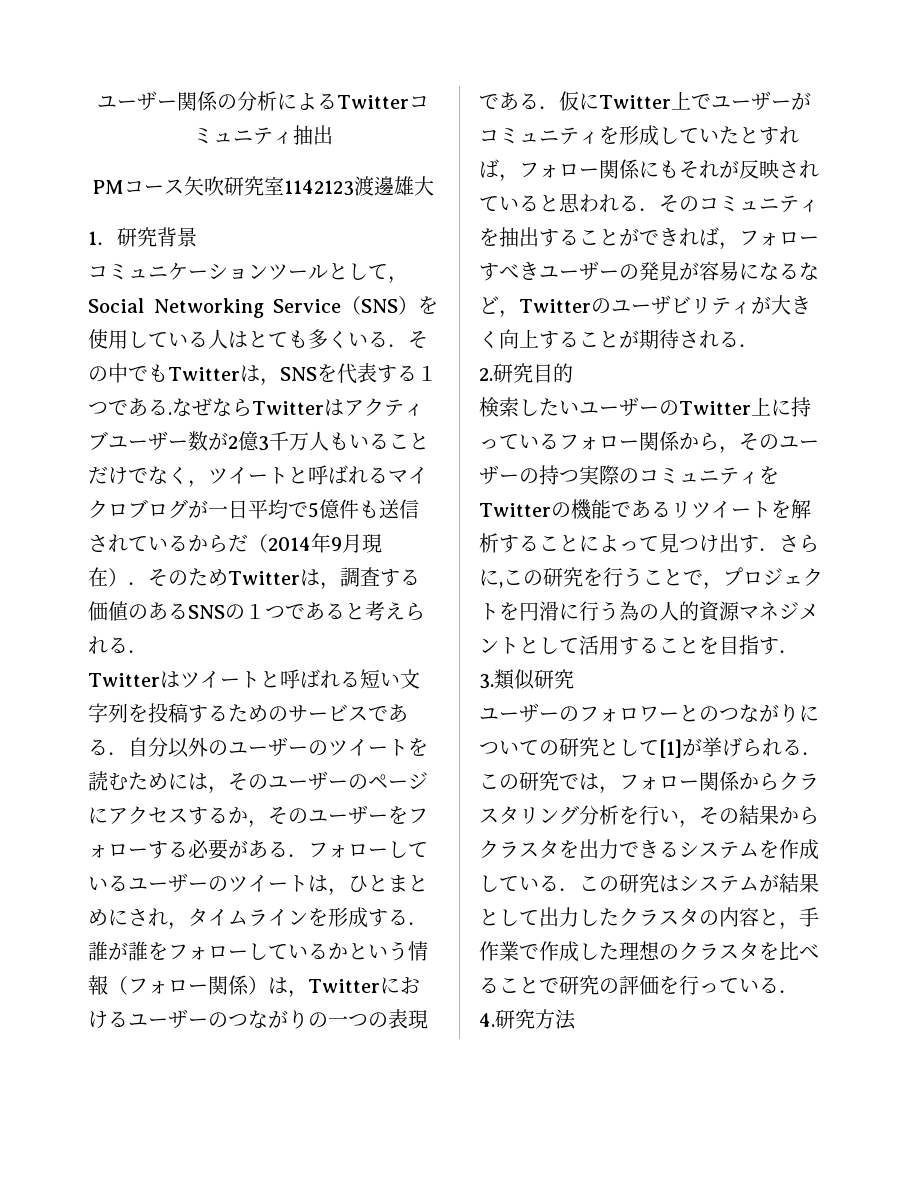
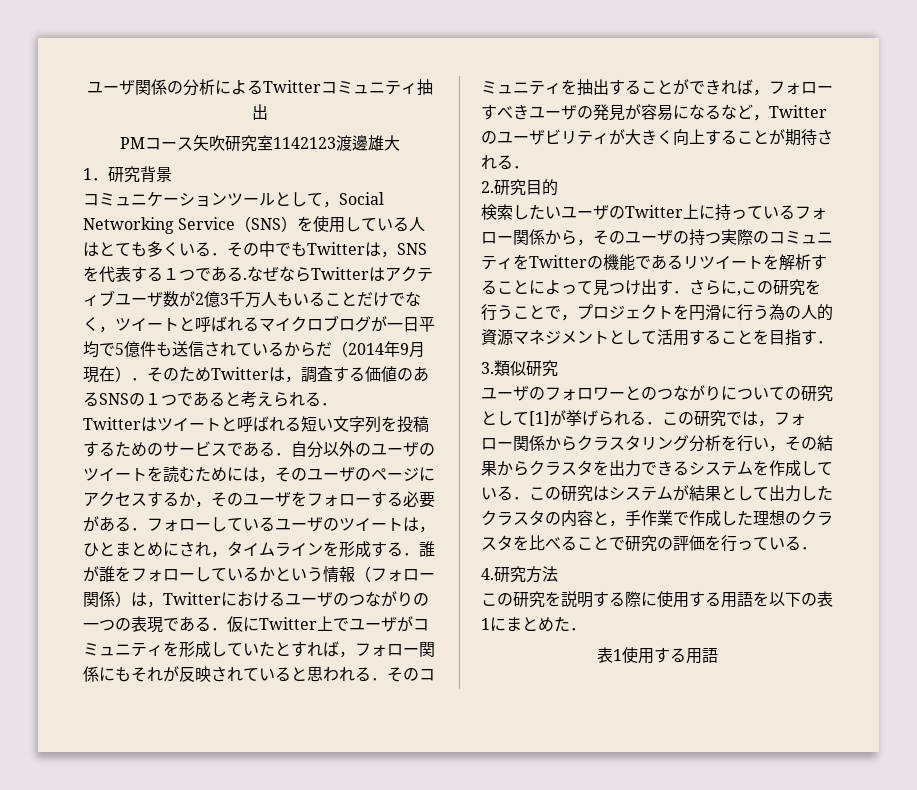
- ユーザー関係の分析によるTwitterコミュニティ抽出
+ ユーザ関係の分析によるTwitterコミュニティ抽出
- なぜならTwitterはアクティブユーザー数が2億3千万人もいることだけでなく，ツイートと呼ばれるマイクロブログが一日平均で5億件も送信されているからだ（2014年9月現在）．そのためTwitterは，調査する価値のあるSNSの１つであると考えられる．
+ なぜならTwitterはアクティブユーザ数が2億3千万人もいることだけでなく，ツイートと呼ばれるマイクロブログが一日平均で5億件も送信されているからだ（2014年9月現在）．そのためTwitterは，調査する価値のあるSNSの１つであると考えられる．
- Twitterはツイートと呼ばれる短い文字列を投稿するためのサービスである．自分以外のユーザーのツイートを読むためには，そのユーザーのページにアクセスするか，そのユーザーをフォローする必要がある．フォローしているユーザーのツイートは，ひとまとめにされ，タイムラインを形成する．誰が誰をフォローしているかという情報（フォロー関係）は，Twitterにおけるユーザーのつながりの一つの表現である．仮にTwitter上でユーザーがコミュニティを形成していたとすれば，フォロー関係にもそれが反映されていると思われる．そのコミュニティを抽出することができれば，フォローすべきユーザーの発見が容易になるなど，Twitterのユーザビリティが大きく向上することが期待される．
+ Twitterはツイートと呼ばれる短い文字列を投稿するためのサービスである．自分以外のユーザのツイートを読むためには，そのユーザのページにアクセスするか，そのユーザをフォローする必要がある．フォローしているユーザのツイートは，ひとまとめにされ，タイムラインを形成する．誰が誰をフォローしているかという情報（フォロー関係）は，Twitterにおけるユーザのつながりの一つの表現である．仮にTwitter上でユーザがコミュニティを形成していたとすれば，フォロー関係にもそれが反映されていると思われる．そのコミュニティを抽出することができれば，フォローすべきユーザの発見が容易になるなど，Twitterのユーザビリティが大きく向上することが期待される．
- 検索したいユーザーのTwitter上に持っているフォロー関係から，そのユーザーの持つ実際のコミュニティをTwitterの機能であるリツイートを解析することによって見つけ出す．さらに,この研究を行うことで，プロジェクトを円滑に行う為の人的資源マネジメントとして活用することを目指す．
+ 検索したいユーザのTwitter上に持っているフォロー関係から，そのユーザの持つ実際のコミュニティをTwitterの機能であるリツイートを解析することによって見つけ出す．さらに,この研究を行うことで，プロジェクトを円滑に行う為の人的資源マネジメントとして活用することを目指す．
- ユーザーのフォロワーとのつながりについての研究として[1]が挙げられる．この研究では，フォロー関係からクラスタリング分析を行い，その結果からクラスタを出力できるシステムを作成している．この研究はシステムが結果として出力したクラスタの内容と，手作業で作成した理想のクラスタを比べることで研究の評価を行っている．
+ ユーザのフォロワーとのつながりについての研究として[1]が挙げられる．この研究では，フォロー関係からクラスタリング分析を行い，その結果からクラスタを出力できるシステムを作成している．この研究はシステムが結果として出力したクラスタの内容と，手作業で作成した理想のクラスタを比べることで研究の評価を行っている．
+ この研究を説明する際に使用する用語を以下の表1にまとめた．
+ 表1使用する用語

